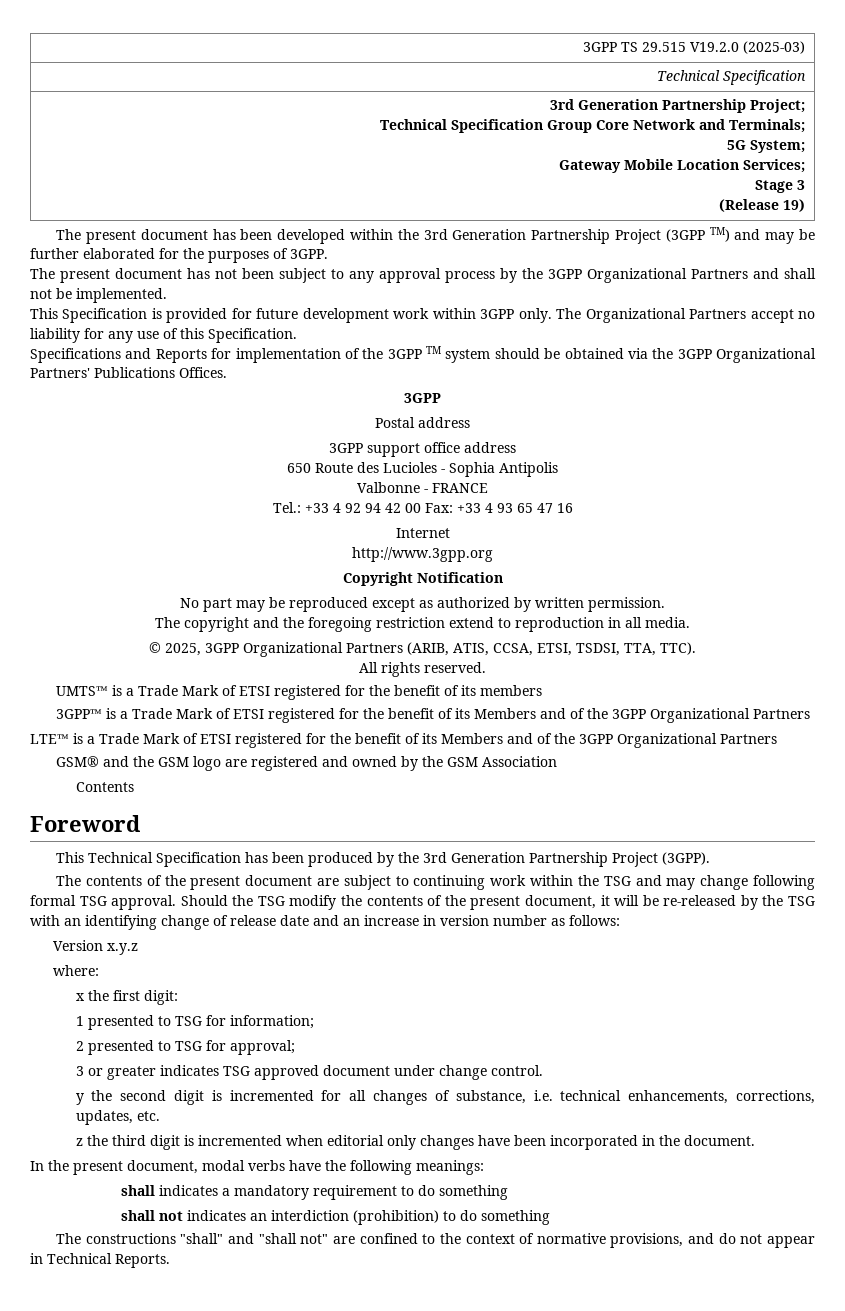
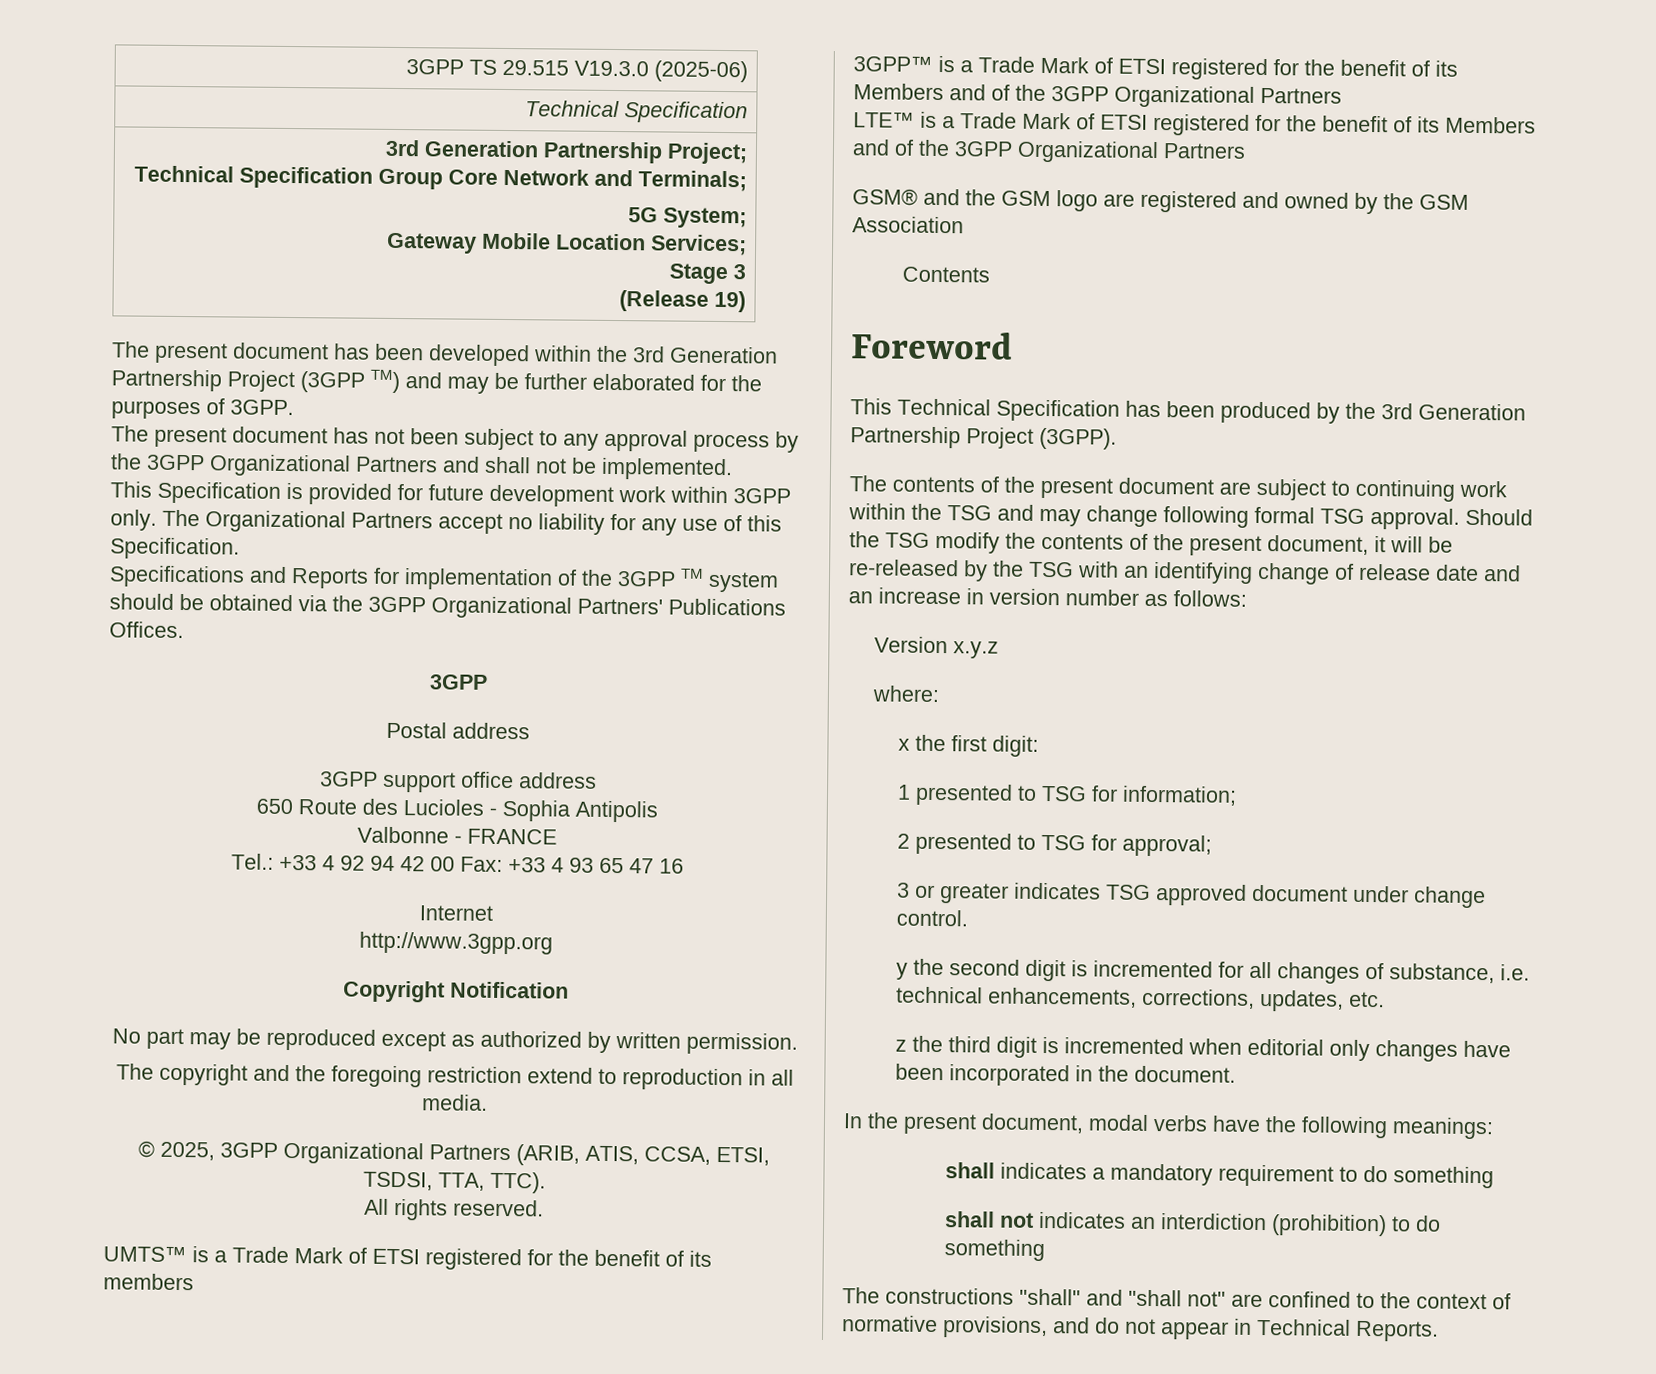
- 3GPP TS 29.515 V19.2.0 (2025-03)
+ 3GPP TS 29.515 V19.3.0 (2025-06)

